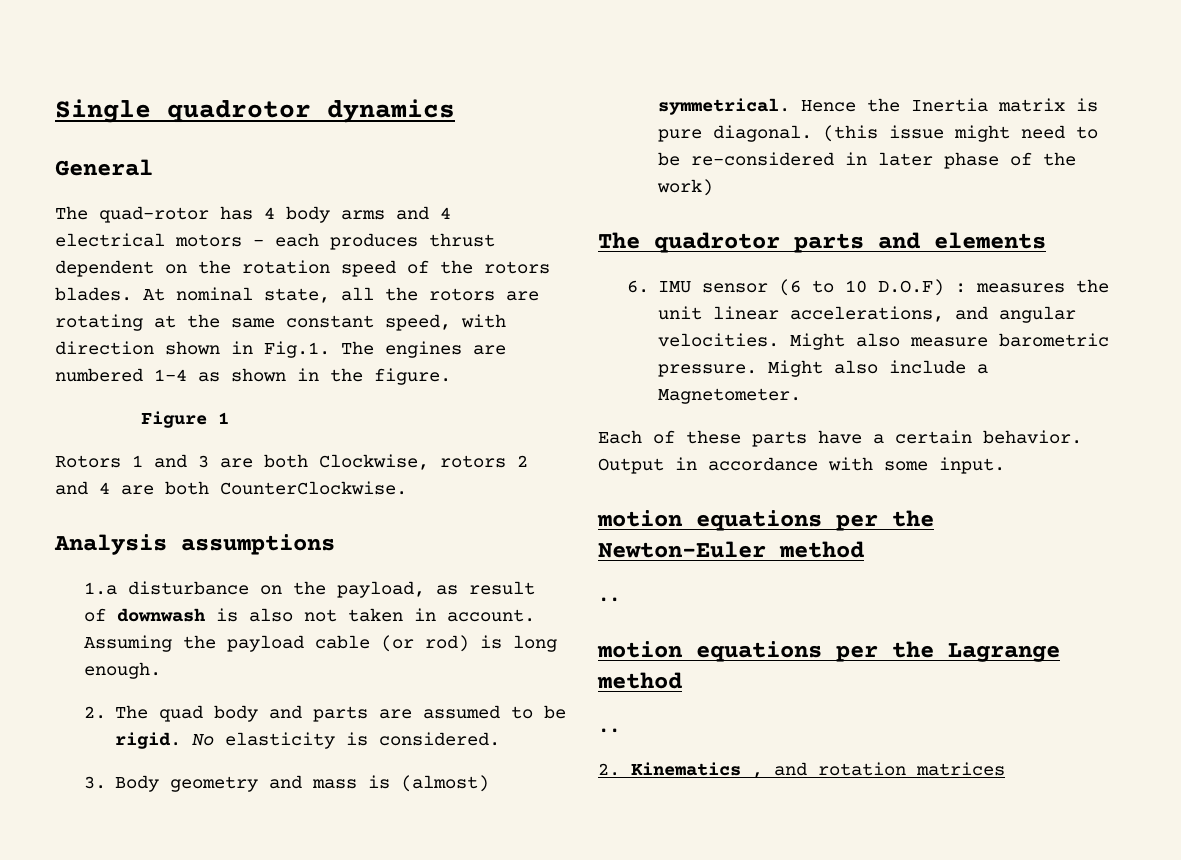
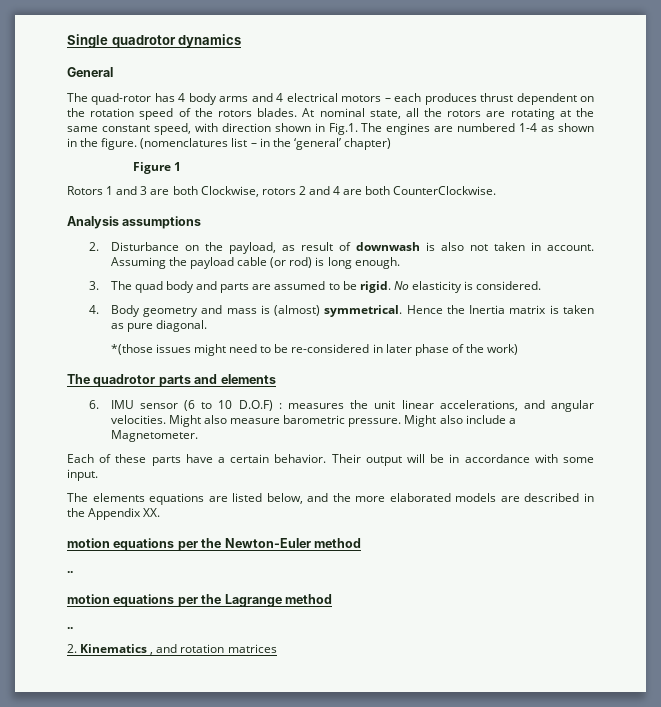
+ (nomenclatures list – in the ‘general’ chapter)
- 1.a disturbance on the payload, as result of downwash is also not taken in account.
+ 2. Disturbance on the payload, as result of downwash is also not taken in account.
- 2. The quad body and parts are assumed to be rigid.
+ 3. The quad body and parts are assumed to be rigid.
- 3. Body geometry and mass is (almost) symmetrical.
+ 4. Body geometry and mass is (almost) symmetrical.
- Hence the Inertia matrix is pure diagonal. (this issue might need to be re-considered in later phase of the work)
+ Hence the Inertia matrix is taken as pure diagonal.
+ *(those issues might need to be re-considered in later phase of the work)
- Output in accordance with some input.
+ Their output will be in accordance with some input.
+ The elements equations are listed below, and the more elaborated models are described in the Appendix XX.

